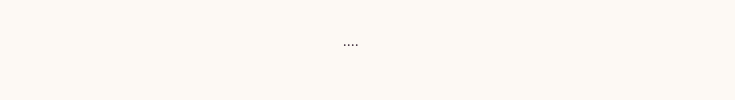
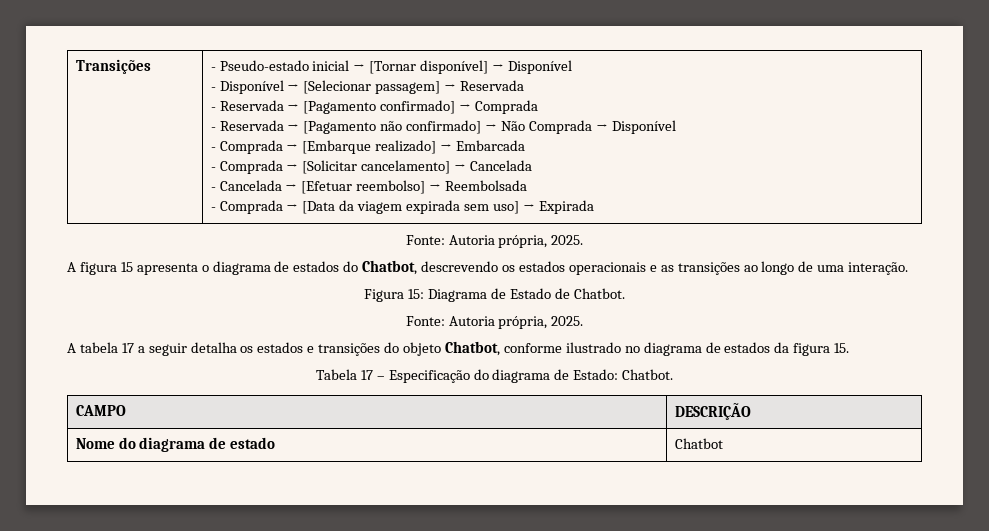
- ....
+ Transições | - Pseudo-estado inicial → [Tornar disponível] → Disponível
+ - Disponível → [Selecionar passagem] → Reservada
+ - Reservada → [Pagamento confirmado] → Comprada
+ - Reservada → [Pagamento não confirmado] → Não Comprada → Disponível
+ - Comprada → [Embarque realizado] → Embarcada
+ - Comprada → [Solicitar cancelamento] → Cancelada
+ - Cancelada → [Efetuar reembolso] → Reembolsada
+ - Comprada → [Data da viagem expirada sem uso] → Expirada
+ Fonte: Autoria própria, 2025.
+ A figura 15 apresenta o diagrama de estados do Chatbot, descrevendo os estados operacionais e as transições ao longo de uma interação.
+ Figura 15: Diagrama de Estado de Chatbot.
+ Fonte: Autoria própria, 2025.
+ A tabela 17 a seguir detalha os estados e transições do objeto Chatbot, conforme ilustrado no diagrama de estados da figura 15.
+ Tabela 17 – Especificação do diagrama de Estado: Chatbot.
+ CAMPO | DESCRIÇÃO
+ Nome do diagrama de estado | Chatbot

